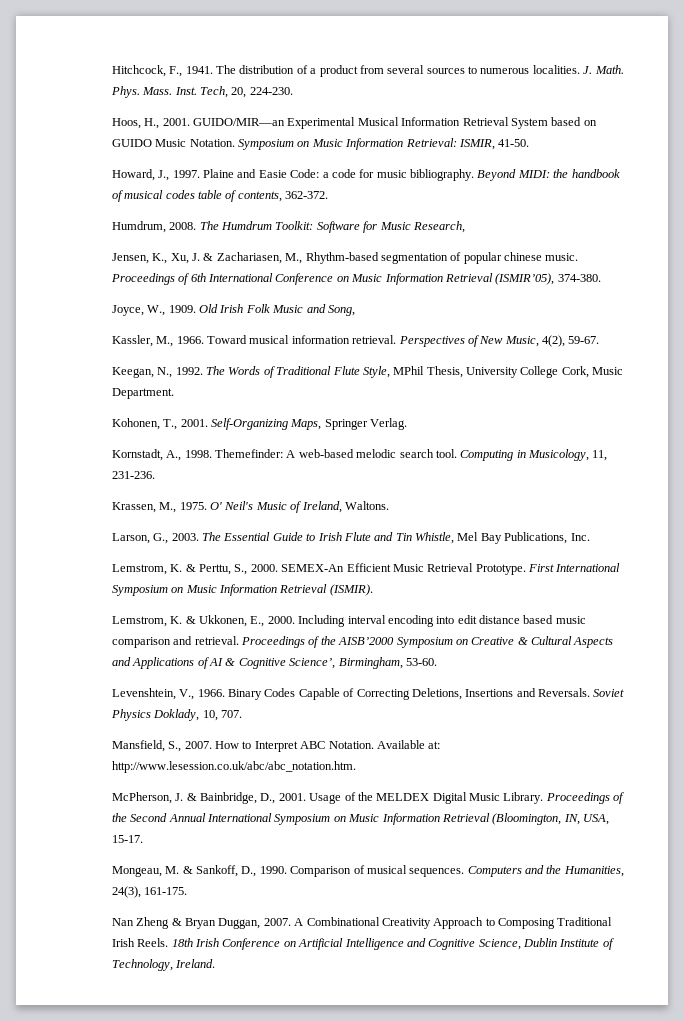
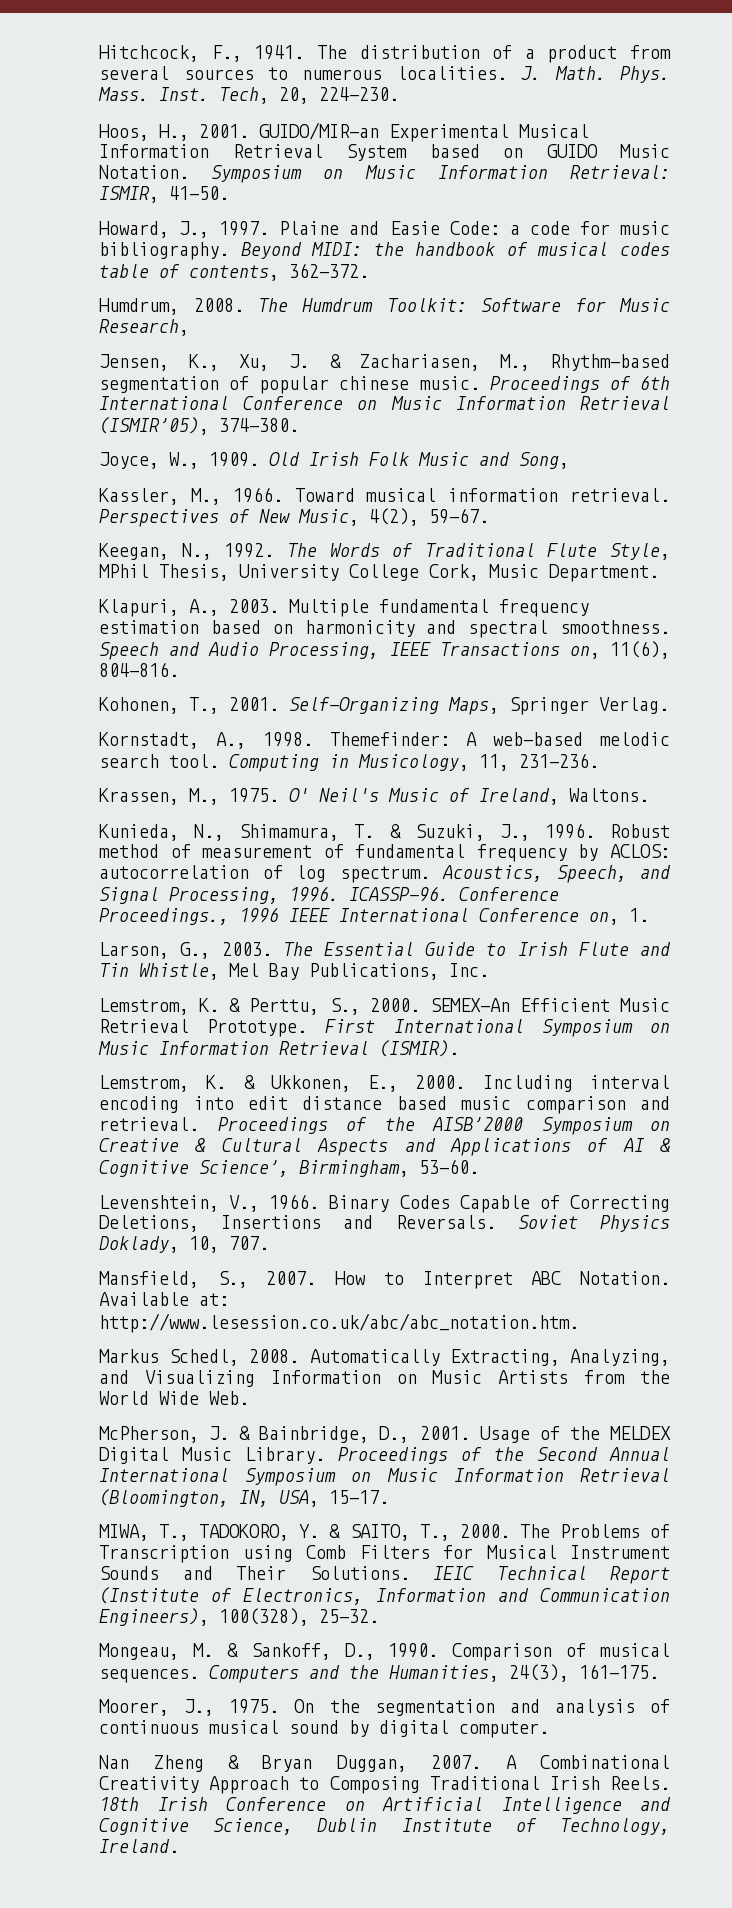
+ Klapuri, A., 2003. Multiple fundamental frequency estimation based on harmonicity and spectral smoothness. Speech and Audio Processing, IEEE Transactions on, 11(6), 804-816.
+ Kunieda, N., Shimamura, T. & Suzuki, J., 1996. Robust method of measurement of fundamental frequency by ACLOS: autocorrelation of log spectrum. Acoustics, Speech, and Signal Processing, 1996. ICASSP-96. Conference Proceedings., 1996 IEEE International Conference on, 1.
+ Markus Schedl, 2008. Automatically Extracting, Analyzing, and Visualizing Information on Music Artists from the World Wide Web.
+ MIWA, T., TADOKORO, Y. & SAITO, T., 2000. The Problems of Transcription using Comb Filters for Musical Instrument Sounds and Their Solutions. IEIC Technical Report (Institute of Electronics, Information and Communication Engineers), 100(328), 25-32.
+ Moorer, J., 1975. On the segmentation and analysis of continuous musical sound by digital computer.

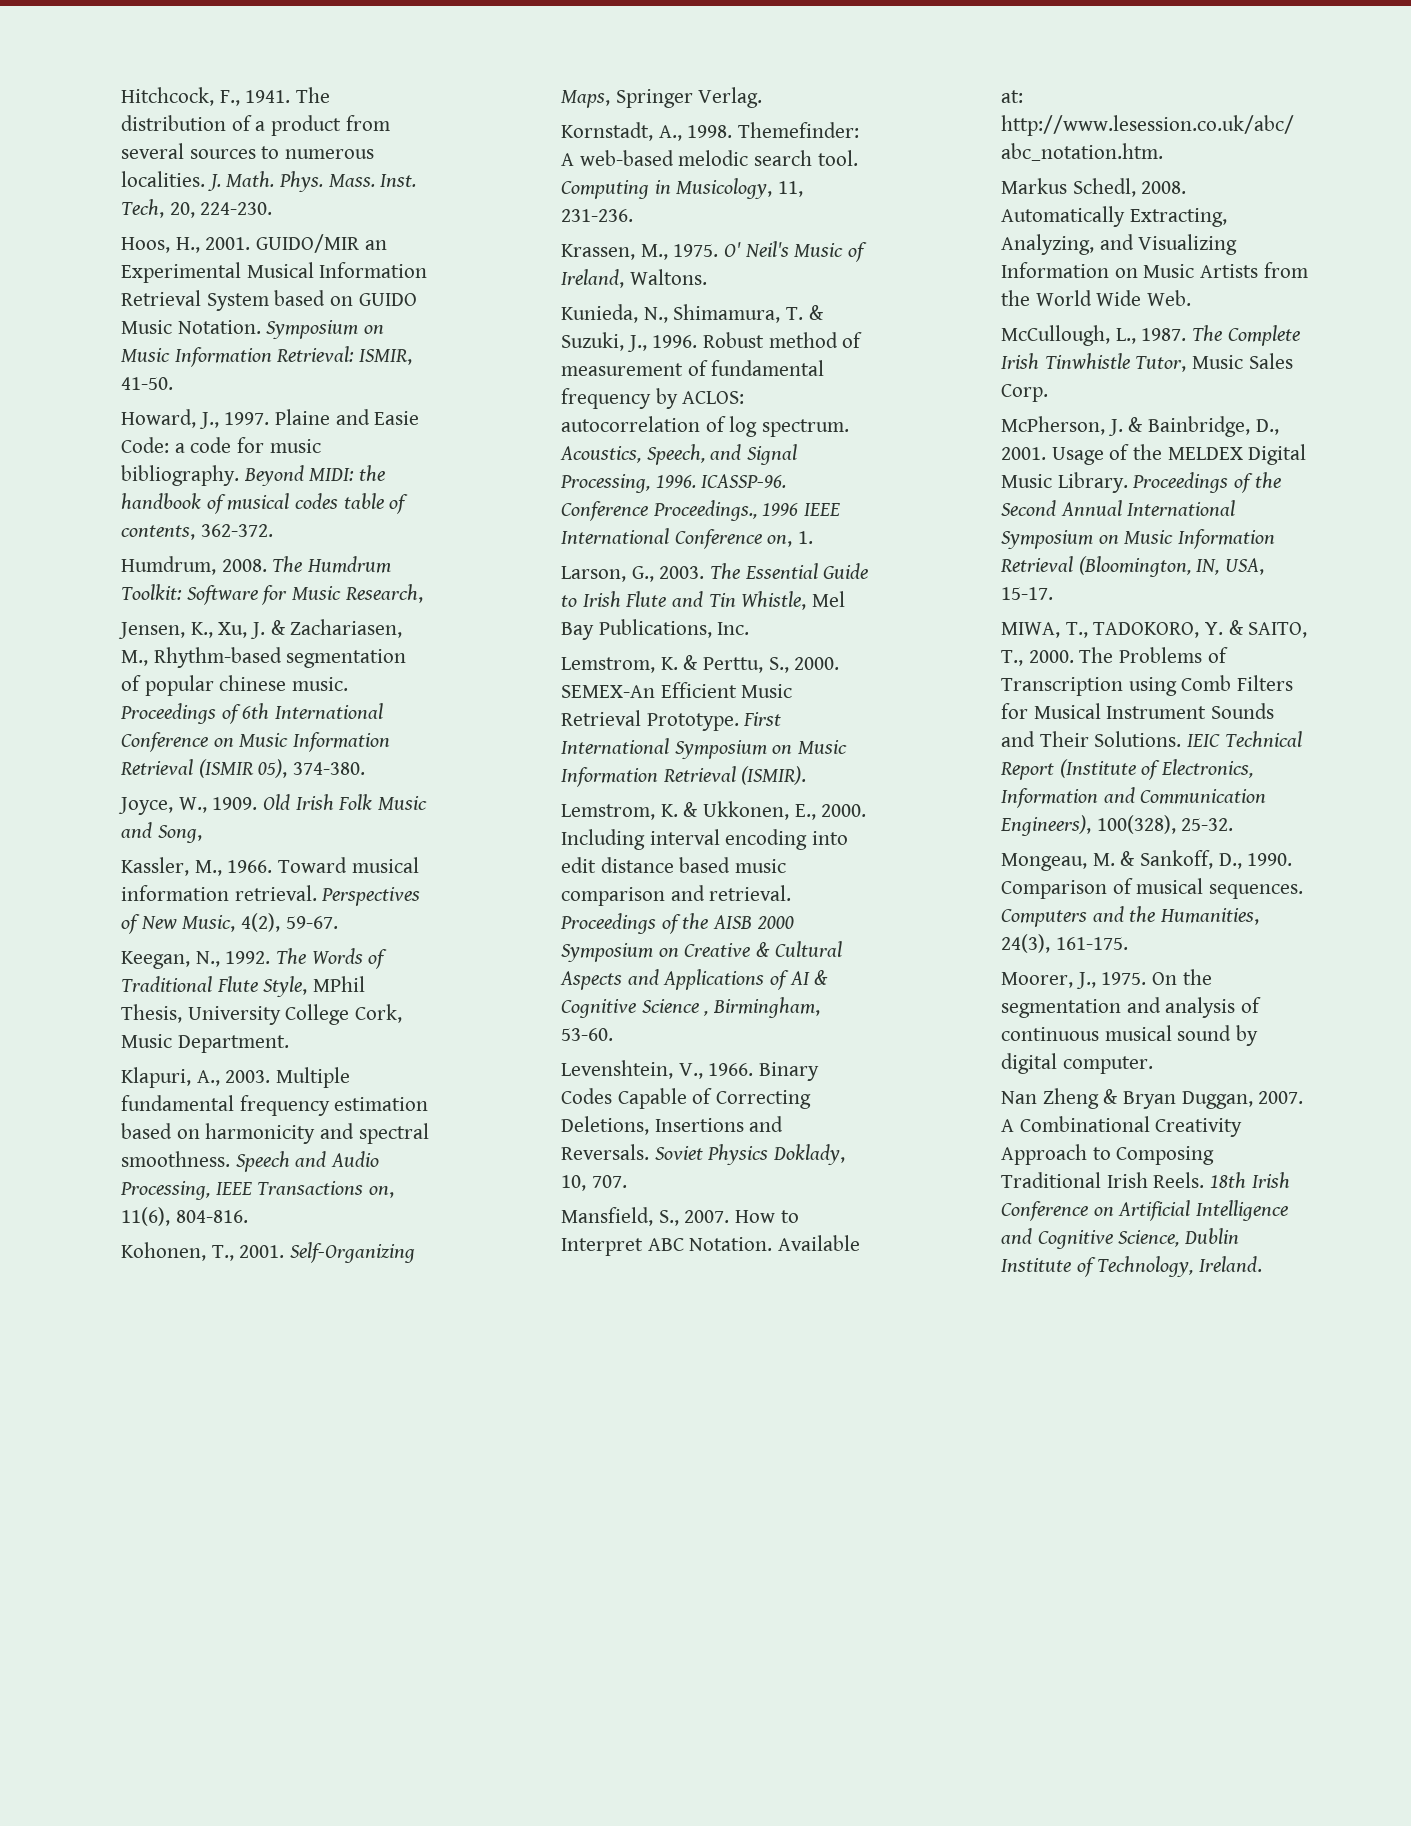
- GUIDO/MIR—an Experimental Musical Information Retrieval System based on GUIDO Music Notation.
+ GUIDO/MIR an Experimental Musical Information Retrieval System based on GUIDO Music Notation.
- Proceedings of 6th International Conference on Music Information Retrieval (ISMIR’05), 374-380.
+ Proceedings of 6th International Conference on Music Information Retrieval (ISMIR 05), 374-380.
- Proceedings of the AISB’2000 Symposium on Creative & Cultural Aspects and Applications of AI & Cognitive Science’, Birmingham, 53-60.
+ Proceedings of the AISB 2000 Symposium on Creative & Cultural Aspects and Applications of AI & Cognitive Science , Birmingham, 53-60.
+ McCullough, L., 1987. The Complete Irish Tinwhistle Tutor, Music Sales Corp.

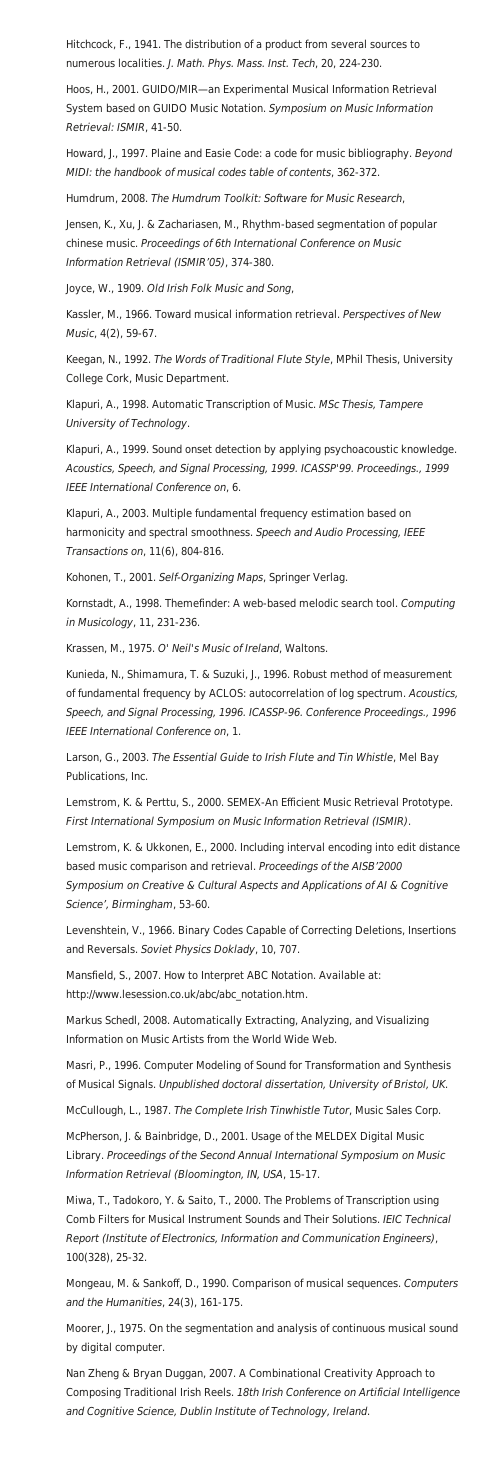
- GUIDO/MIR an Experimental Musical Information Retrieval System based on GUIDO Music Notation.
+ GUIDO/MIR—an Experimental Musical Information Retrieval System based on GUIDO Music Notation.
- Proceedings of 6th International Conference on Music Information Retrieval (ISMIR 05), 374-380.
+ Proceedings of 6th International Conference on Music Information Retrieval (ISMIR’05), 374-380.
+ Klapuri, A., 1998. Automatic Transcription of Music. MSc Thesis, Tampere University of Technology.
+ Klapuri, A., 1999. Sound onset detection by applying psychoacoustic knowledge. Acoustics, Speech, and Signal Processing, 1999. ICASSP'99. Proceedings., 1999 IEEE International Conference on, 6.
- Proceedings of the AISB 2000 Symposium on Creative & Cultural Aspects and Applications of AI & Cognitive Science , Birmingham, 53-60.
+ Proceedings of the AISB’2000 Symposium on Creative & Cultural Aspects and Applications of AI & Cognitive Science’, Birmingham, 53-60.
+ Masri, P., 1996. Computer Modeling of Sound for Transformation and Synthesis of Musical Signals. Unpublished doctoral dissertation, University of Bristol, UK.
- MIWA, T., TADOKORO, Y. & SAITO, T., 2000.
+ Miwa, T., Tadokoro, Y. & Saito, T., 2000.

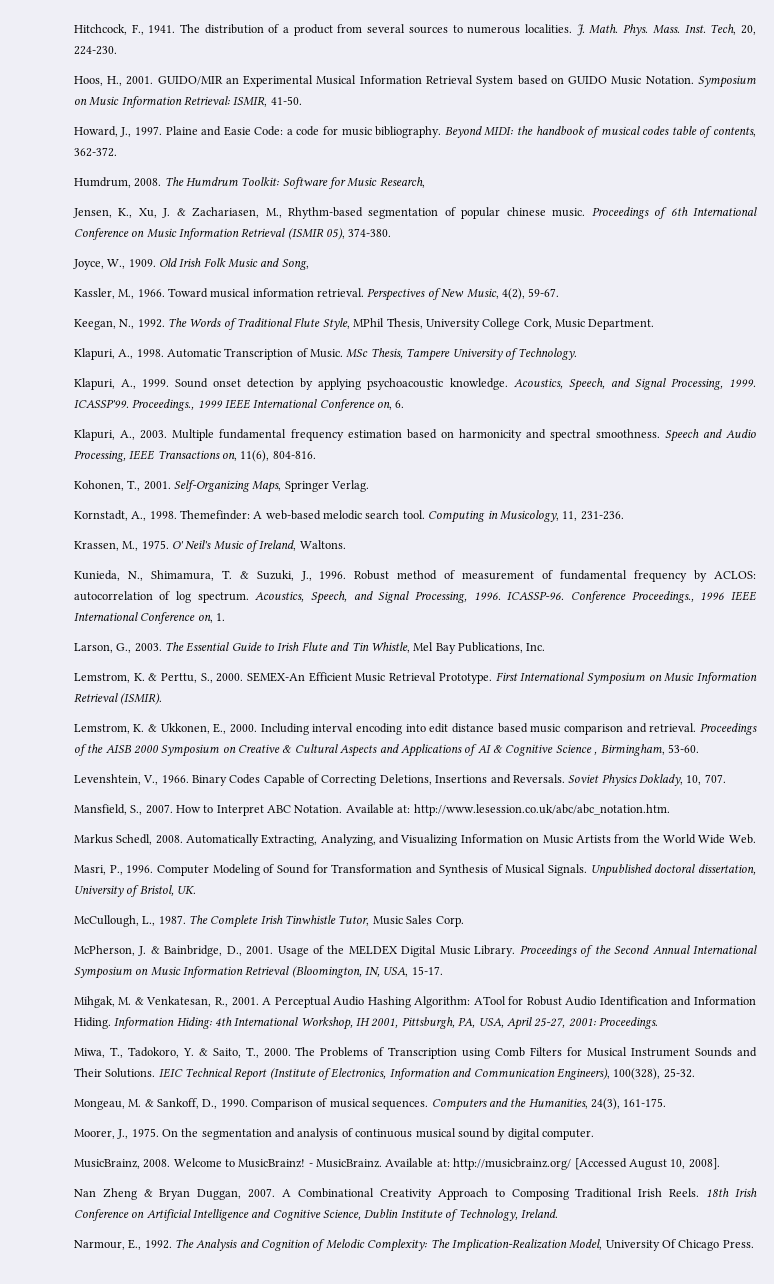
- GUIDO/MIR—an Experimental Musical Information Retrieval System based on GUIDO Music Notation.
+ GUIDO/MIR an Experimental Musical Information Retrieval System based on GUIDO Music Notation.
- Proceedings of 6th International Conference on Music Information Retrieval (ISMIR’05), 374-380.
+ Proceedings of 6th International Conference on Music Information Retrieval (ISMIR 05), 374-380.
- Proceedings of the AISB’2000 Symposium on Creative & Cultural Aspects and Applications of AI & Cognitive Science’, Birmingham, 53-60.
+ Proceedings of the AISB 2000 Symposium on Creative & Cultural Aspects and Applications of AI & Cognitive Science , Birmingham, 53-60.
+ Mihgak, M. & Venkatesan, R., 2001. A Perceptual Audio Hashing Algorithm: ATool for Robust Audio Identification and Information Hiding. Information Hiding: 4th International Workshop, IH 2001, Pittsburgh, PA, USA, April 25-27, 2001: Proceedings.
+ MusicBrainz, 2008. Welcome to MusicBrainz! - MusicBrainz. Available at: http://musicbrainz.org/ [Accessed August 10, 2008].
+ Narmour, E., 1992. The Analysis and Cognition of Melodic Complexity: The Implication-Realization Model, University Of Chicago Press.

